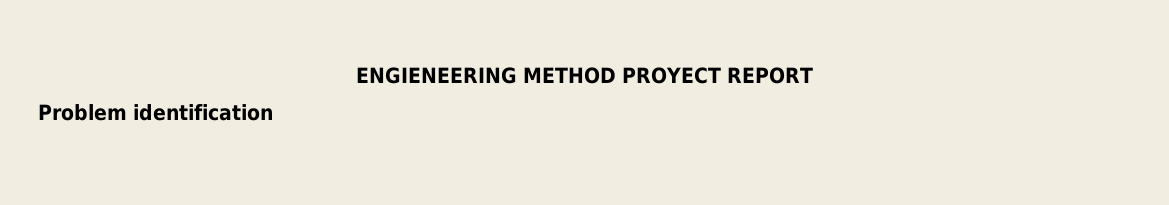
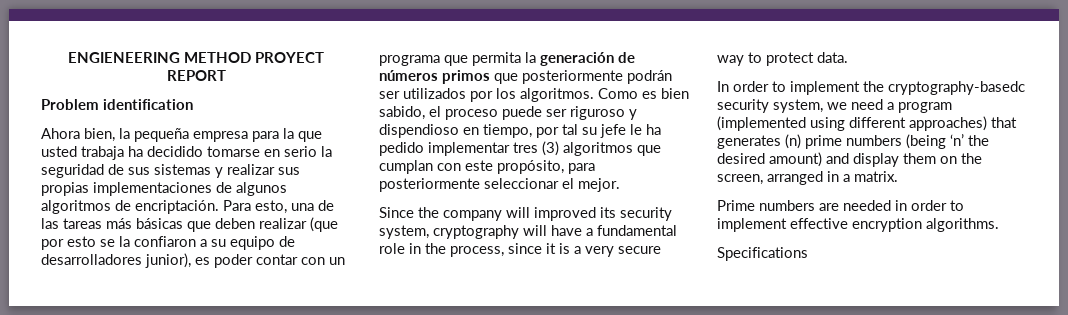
+ Ahora bien, la pequeña empresa para la que usted trabaja ha decidido tomarse en serio la seguridad de sus sistemas y realizar sus propias implementaciones de algunos algoritmos de encriptación. Para esto, una de las tareas más básicas que deben realizar (que por esto se la confiaron a su equipo de desarrolladores junior), es poder contar con un programa que permita la generación de números primos que posteriormente podrán ser utilizados por los algoritmos. Como es bien sabido, el proceso puede ser riguroso y dispendioso en tiempo, por tal su jefe le ha pedido implementar tres (3) algoritmos que cumplan con este propósito, para posteriormente seleccionar el mejor.
+ Since the company will improved its security system, cryptography will have a fundamental role in the process, since it is a very secure way to protect data.
+ In order to implement the cryptography-basedc security system, we need a program (implemented using different approaches) that generates (n) prime numbers (being ‘n’ the desired amount) and display them on the screen, arranged in a matrix.
+ Prime numbers are needed in order to implement effective encryption algorithms.
+ Specifications

